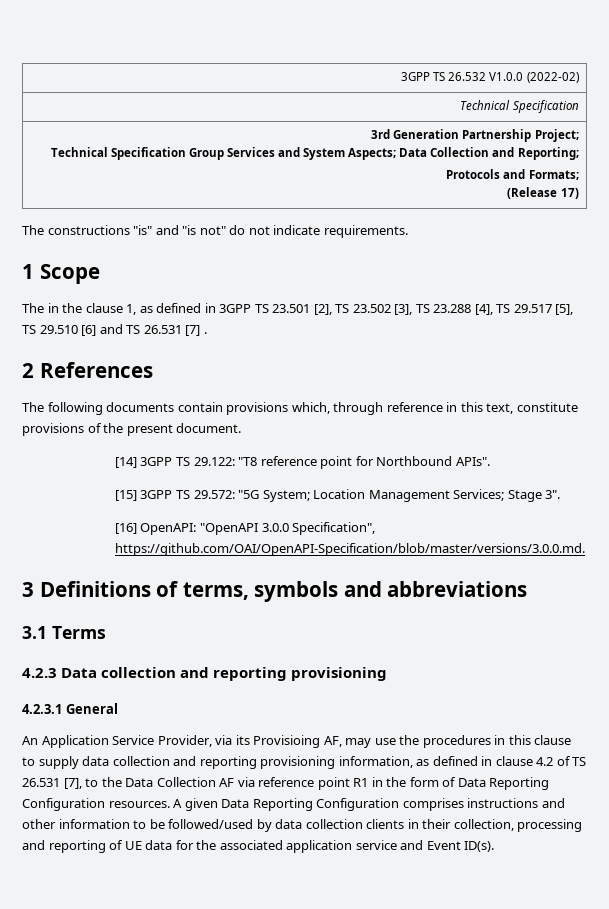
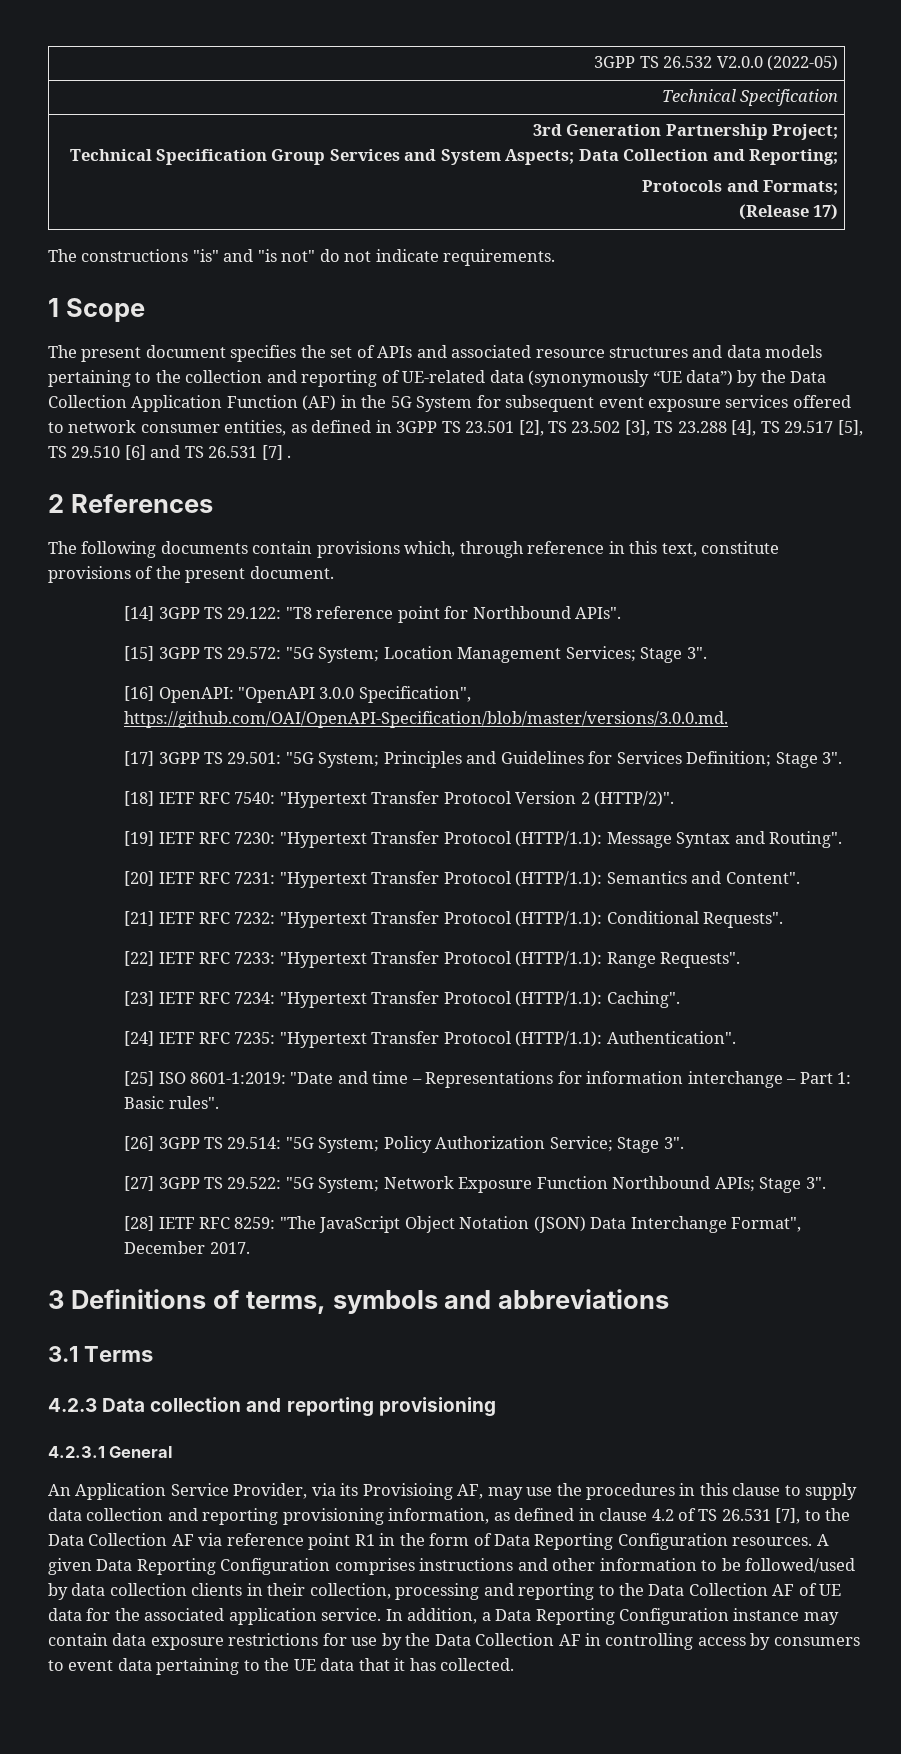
- 3GPP TS 26.532 V1.0.0 (2022-02)
+ 3GPP TS 26.532 V2.0.0 (2022-05)
- The in the clause 1, as defined in 3GPP TS 23.501 [2], TS 23.502 [3], TS 23.288 [4], TS 29.517 [5], TS 29.510 [6] and TS 26.531 [7] .
+ The present document specifies the set of APIs and associated resource structures and data models pertaining to the collection and reporting of UE-related data (synonymously “UE data”) by the Data Collection Application Function (AF) in the 5G System for subsequent event exposure services offered to network consumer entities, as defined in 3GPP TS 23.501 [2], TS 23.502 [3], TS 23.288 [4], TS 29.517 [5], TS 29.510 [6] and TS 26.531 [7] .
+ [17] 3GPP TS 29.501: "5G System; Principles and Guidelines for Services Definition; Stage 3".
+ [18] IETF RFC 7540: "Hypertext Transfer Protocol Version 2 (HTTP/2)".
+ [19] IETF RFC 7230: "Hypertext Transfer Protocol (HTTP/1.1): Message Syntax and Routing".
+ [20] IETF RFC 7231: "Hypertext Transfer Protocol (HTTP/1.1): Semantics and Content".
+ [21] IETF RFC 7232: "Hypertext Transfer Protocol (HTTP/1.1): Conditional Requests".
+ [22] IETF RFC 7233: "Hypertext Transfer Protocol (HTTP/1.1): Range Requests".
+ [23] IETF RFC 7234: "Hypertext Transfer Protocol (HTTP/1.1): Caching".
+ [24] IETF RFC 7235: "Hypertext Transfer Protocol (HTTP/1.1): Authentication".
+ [25] ISO 8601-1:2019: "Date and time – Representations for information interchange – Part 1: Basic rules".
+ [26] 3GPP TS 29.514: "5G System; Policy Authorization Service; Stage 3".
+ [27] 3GPP TS 29.522: "5G System; Network Exposure Function Northbound APIs; Stage 3".
+ [28] IETF RFC 8259: "The JavaScript Object Notation (JSON) Data Interchange Format", December 2017.
- A given Data Reporting Configuration comprises instructions and other information to be followed/used by data collection clients in their collection, processing and reporting of UE data for the associated application service and Event ID(s).
+ A given Data Reporting Configuration comprises instructions and other information to be followed/used by data collection clients in their collection, processing and reporting to the Data Collection AF of UE data for the associated application service. In addition, a Data Reporting Configuration instance may contain data exposure restrictions for use by the Data Collection AF in controlling access by consumers to event data pertaining to the UE data that it has collected.

